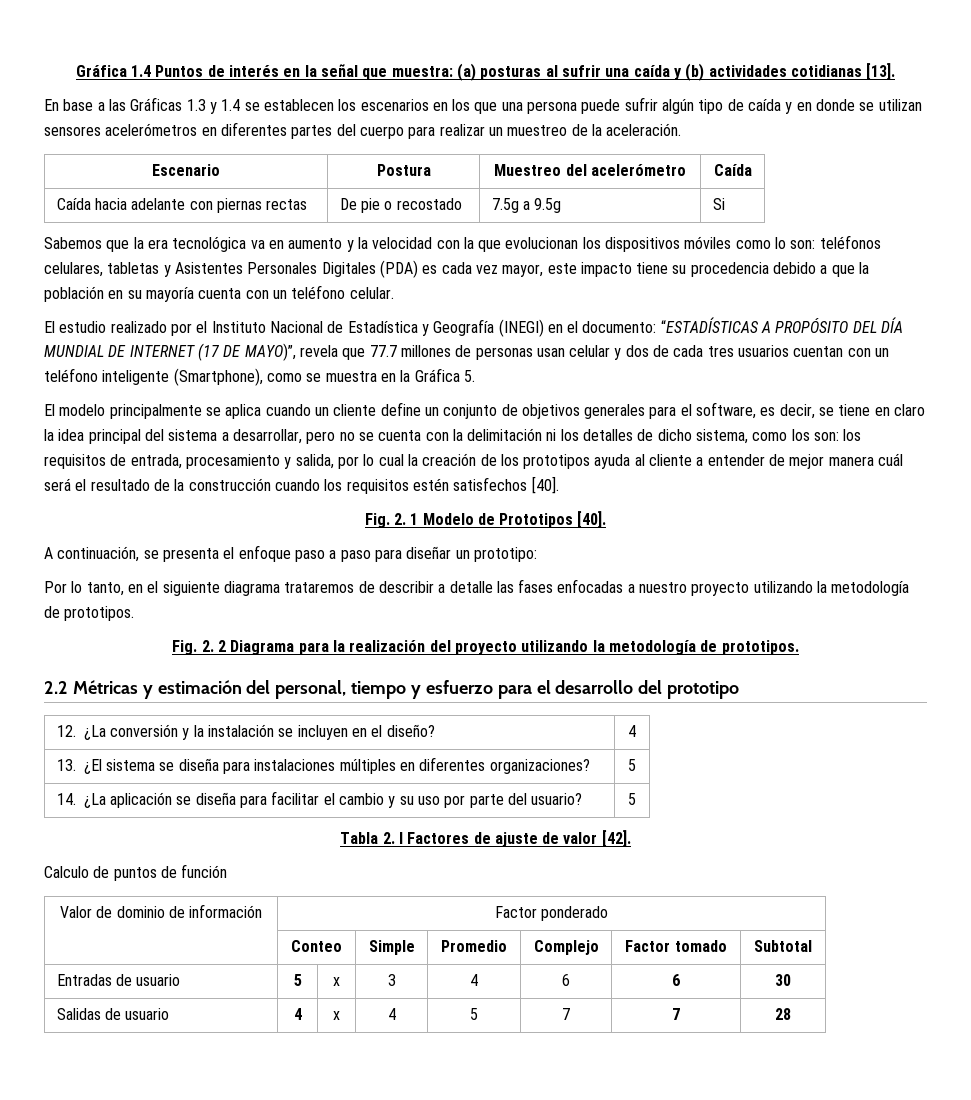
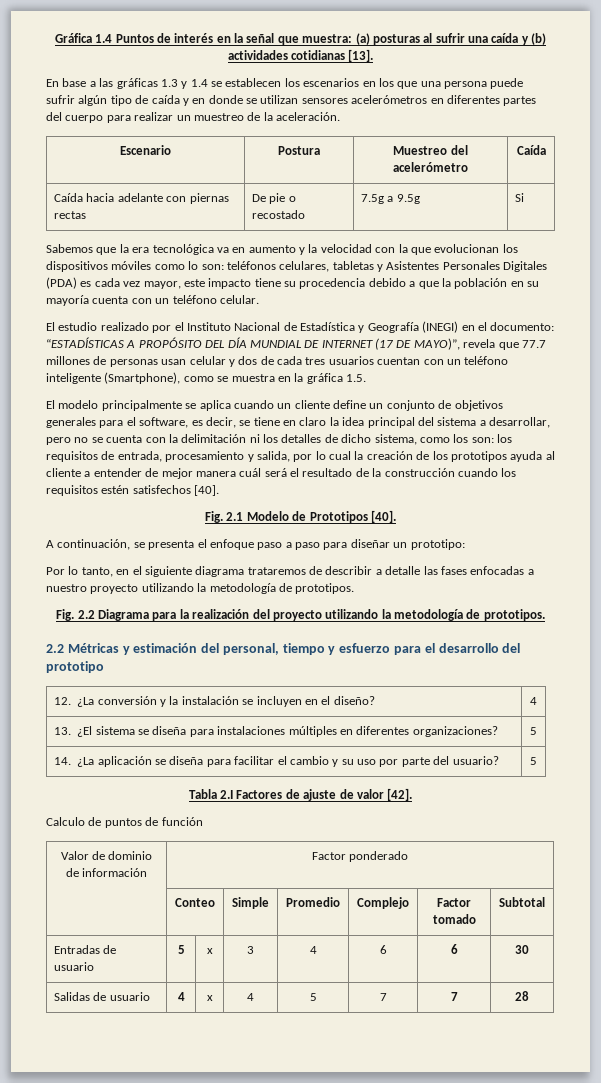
- En base a las Gráficas 1.3 y 1.4 se establecen los escenarios en los que una persona puede sufrir algún tipo de caída y en donde se utilizan sensores acelerómetros en diferentes partes del cuerpo para realizar un muestreo de la aceleración.
+ En base a las gráficas 1.3 y 1.4 se establecen los escenarios en los que una persona puede sufrir algún tipo de caída y en donde se utilizan sensores acelerómetros en diferentes partes del cuerpo para realizar un muestreo de la aceleración.
- El estudio realizado por el Instituto Nacional de Estadística y Geografía (INEGI) en el documento: “ESTADÍSTICAS A PROPÓSITO DEL DÍA MUNDIAL DE INTERNET (17 DE MAYO)”, revela que 77.7 millones de personas usan celular y dos de cada tres usuarios cuentan con un teléfono inteligente (Smartphone), como se muestra en la Gráfica 5.
+ El estudio realizado por el Instituto Nacional de Estadística y Geografía (INEGI) en el documento: “ESTADÍSTICAS A PROPÓSITO DEL DÍA MUNDIAL DE INTERNET (17 DE MAYO)”, revela que 77.7 millones de personas usan celular y dos de cada tres usuarios cuentan con un teléfono inteligente (Smartphone), como se muestra en la gráfica 1.5.
- Fig. 2. 1 Modelo de Prototipos [40].
+ Fig. 2.1 Modelo de Prototipos [40].
- Fig. 2. 2 Diagrama para la realización del proyecto utilizando la metodología de prototipos.
+ Fig. 2.2 Diagrama para la realización del proyecto utilizando la metodología de prototipos.
- Tabla 2. I Factores de ajuste de valor [42].
+ Tabla 2.I Factores de ajuste de valor [42].

